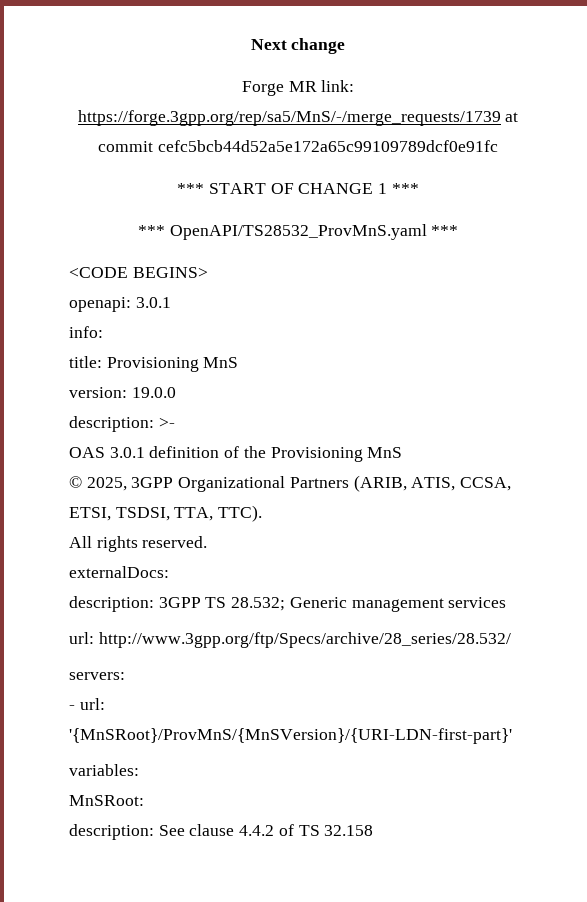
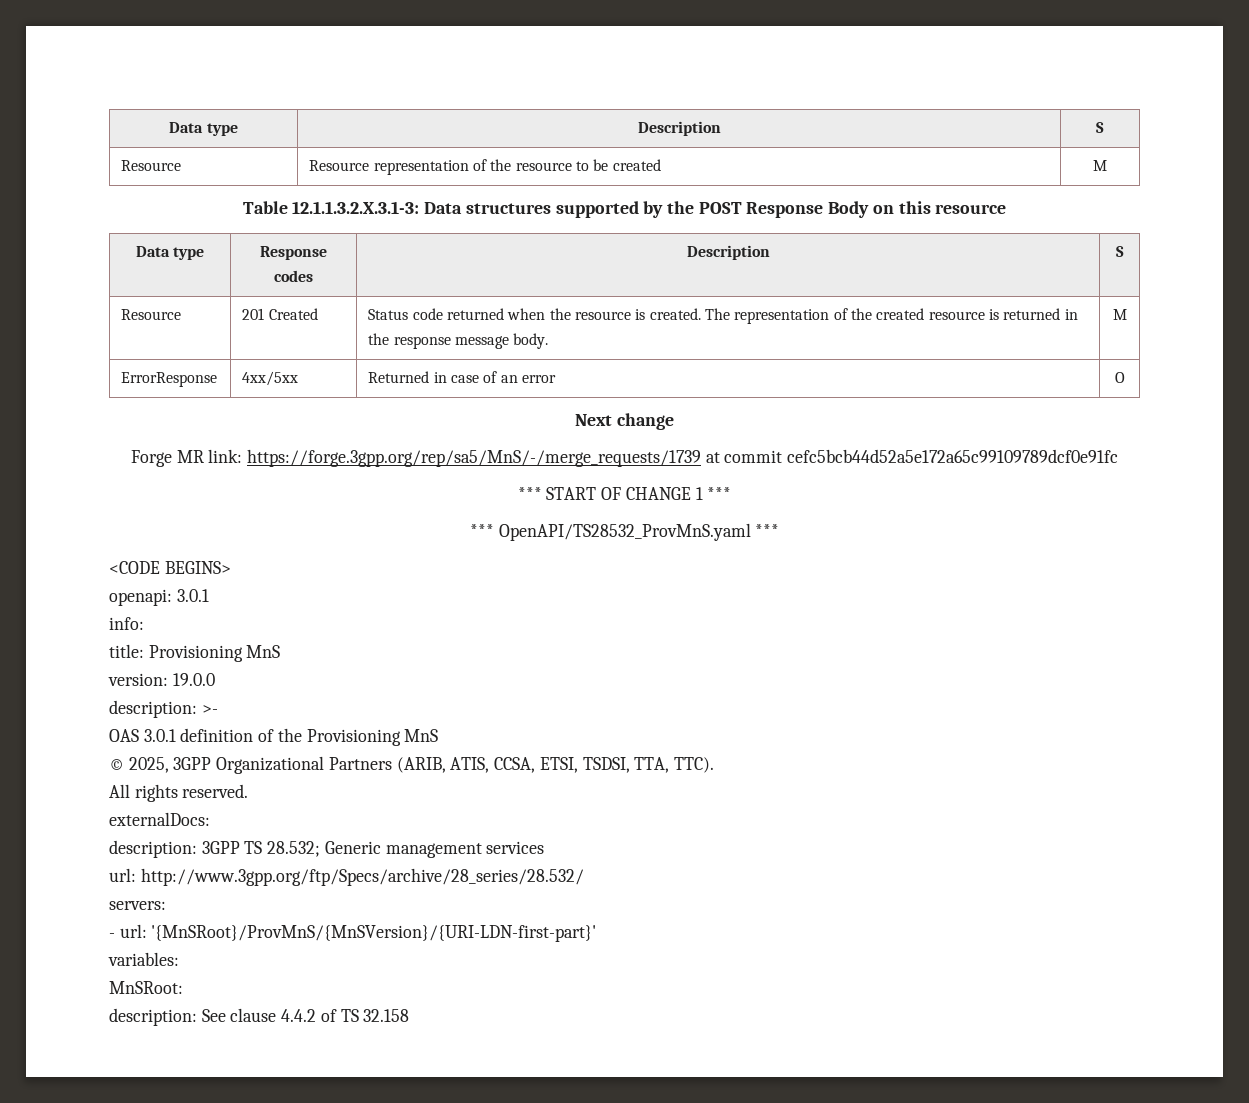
+ Data type | Description | S
+ Resource | Resource representation of the resource to be created | M
+ Table 12.1.1.3.2.X.3.1-3: Data structures supported by the POST Response Body on this resource
+ Data type | Response codes | Description | S
+ Resource | 201 Created | Status code returned when the resource is created. The representation of the created resource is returned in the response message body. | M
+ ErrorResponse | 4xx/5xx | Returned in case of an error | O

